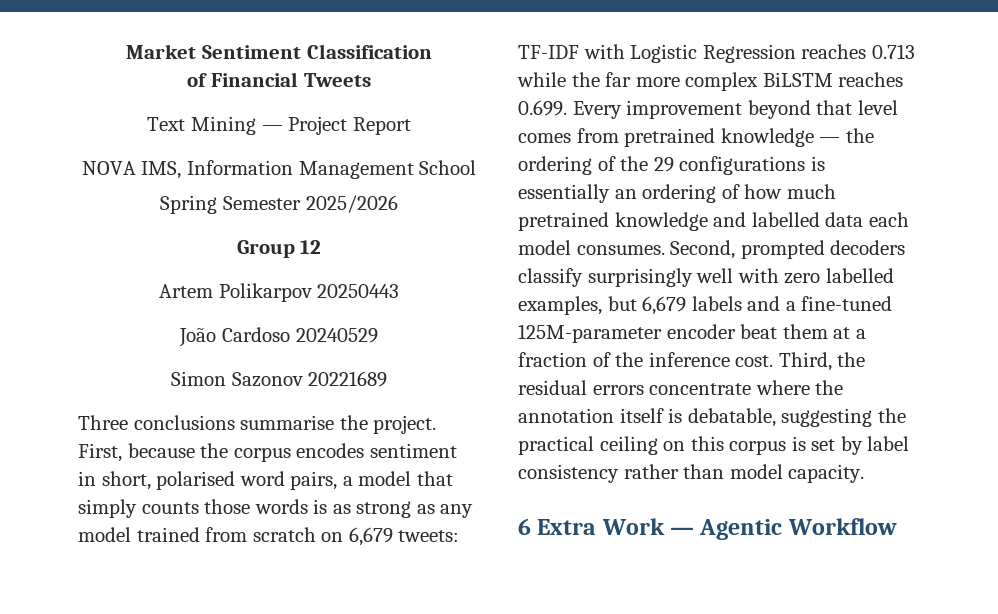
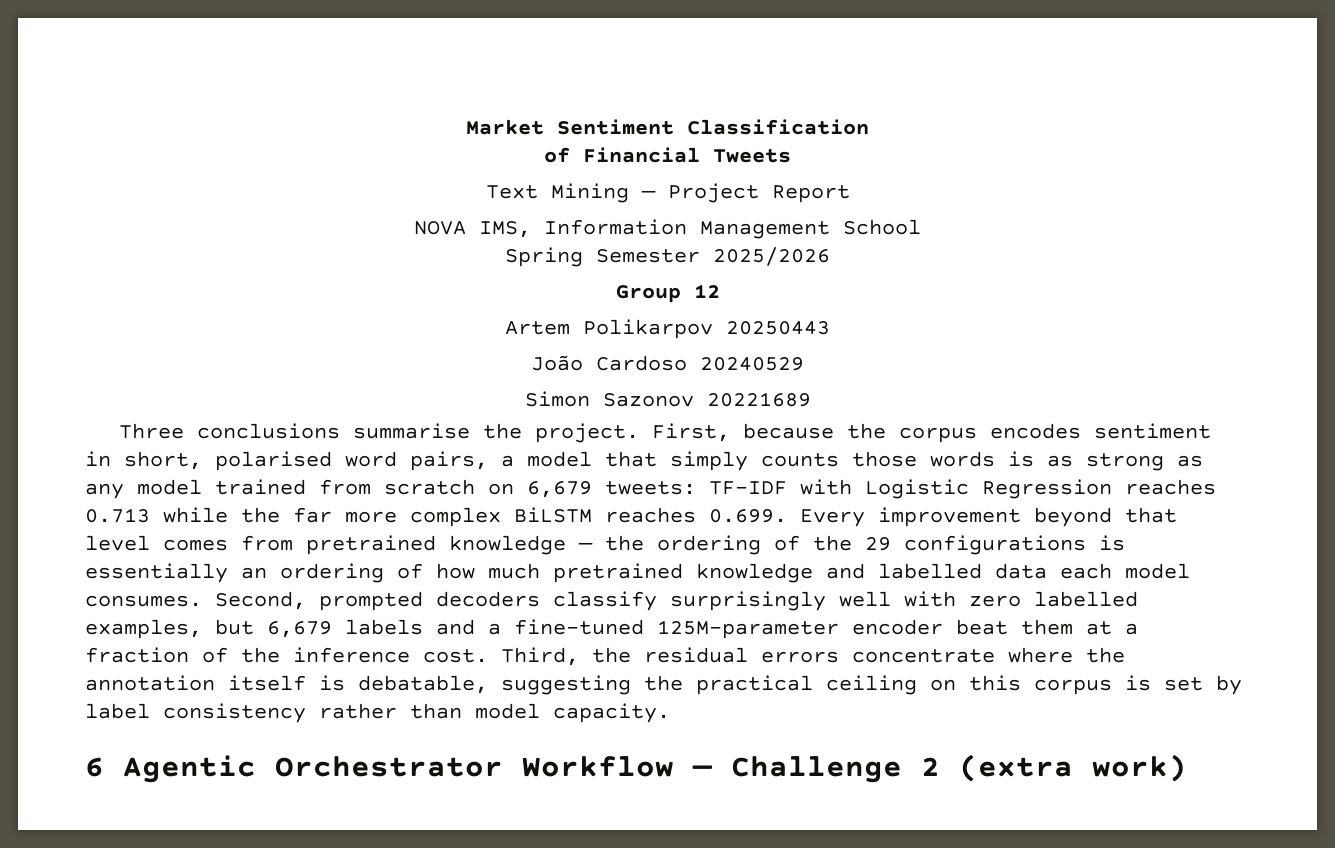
- 6 Extra Work — Agentic Workflow
+ 6 Agentic Orchestrator Workflow — Challenge 2 (extra work)

